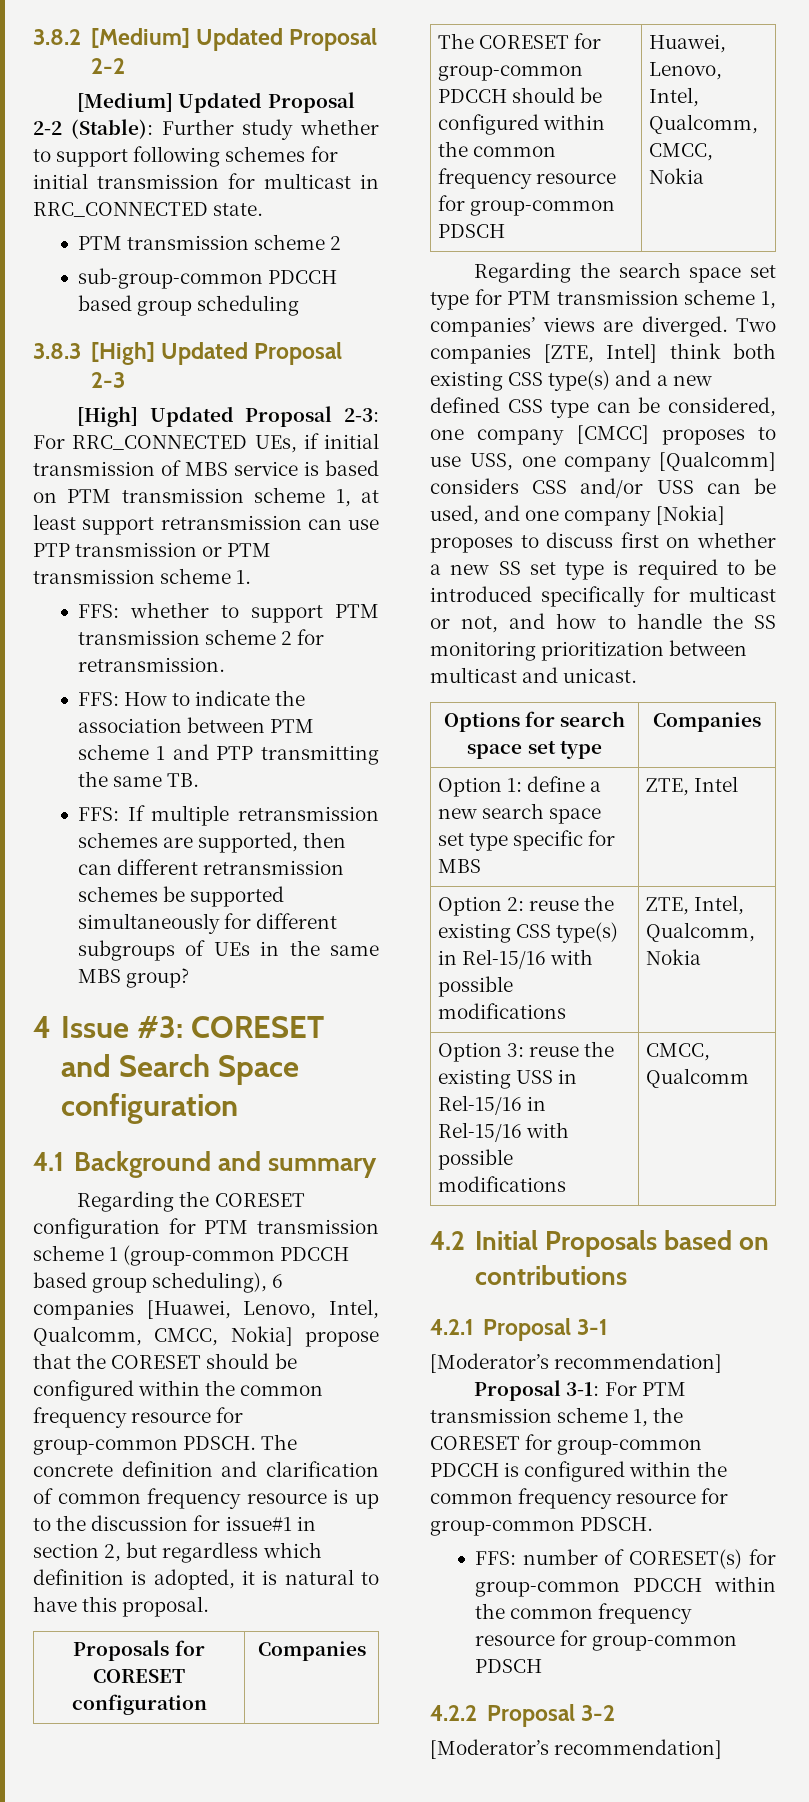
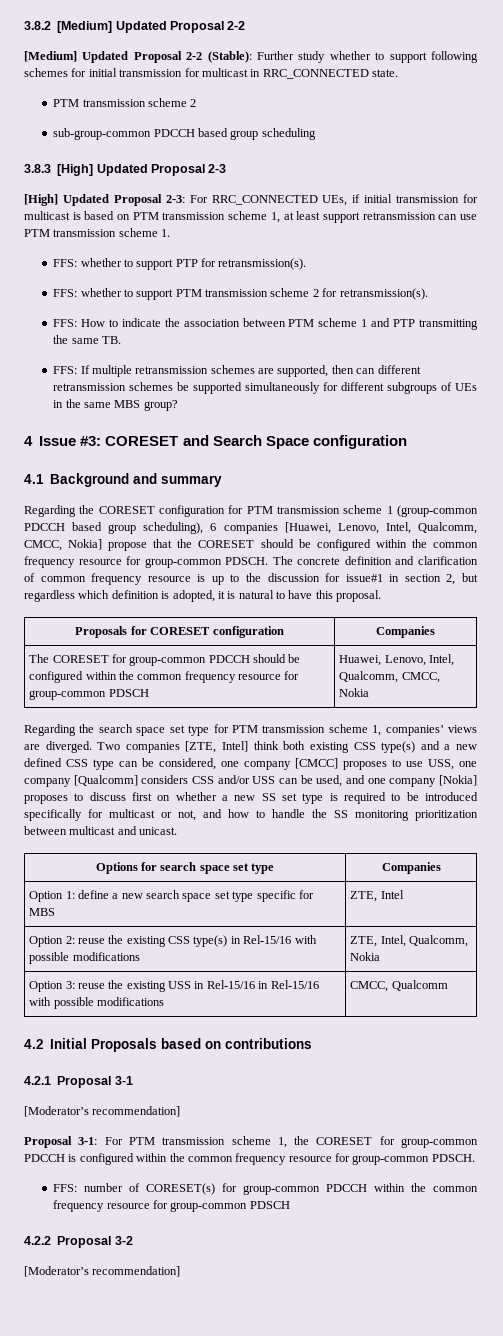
- [High] Updated Proposal 2-3: For RRC_CONNECTED UEs, if initial transmission of MBS service is based on PTM transmission scheme 1, at least support retransmission can use PTP transmission or PTM transmission scheme 1.
+ [High] Updated Proposal 2-3: For RRC_CONNECTED UEs, if initial transmission for multicast is based on PTM transmission scheme 1, at least support retransmission can use PTM transmission scheme 1.
+ FFS: whether to support PTP for retransmission(s).
- FFS: whether to support PTM transmission scheme 2 for retransmission.
+ FFS: whether to support PTM transmission scheme 2 for retransmission(s).

